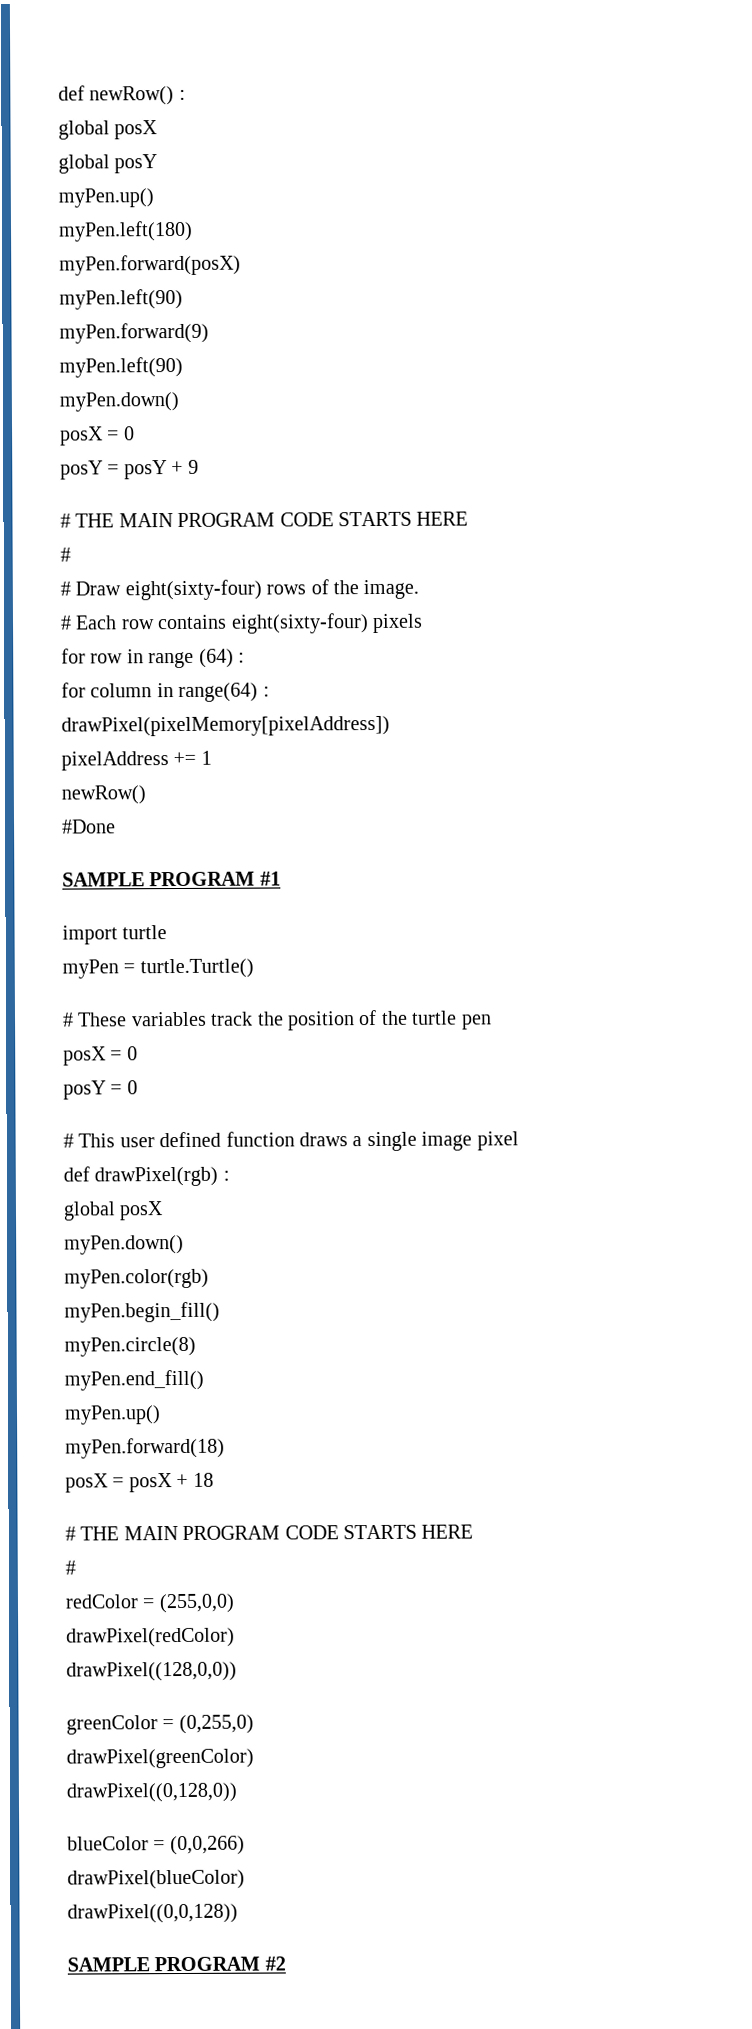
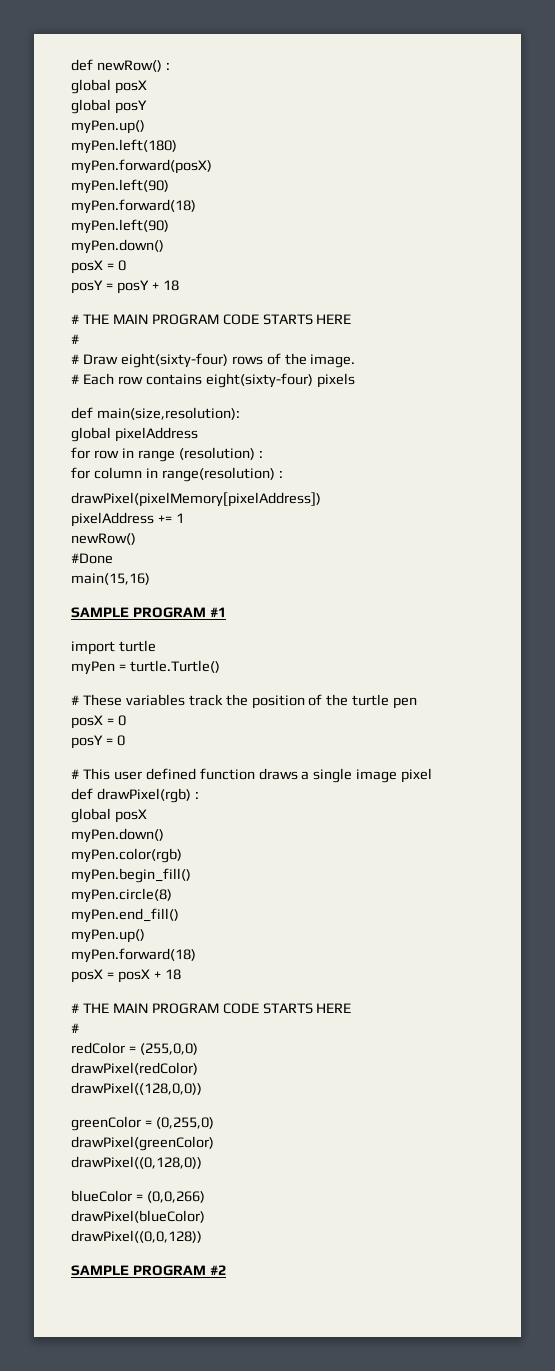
  myPen.forward(posX)
  myPen.left(90)
- myPen.forward(9)
+ myPen.forward(18)
- posY = posY + 9
+ posY = posY + 18
+ def main(size,resolution):
+ global pixelAddress
- for row in range (64) :
+ for row in range (resolution) :
- for column in range(64) :
+ for column in range(resolution) :
+ main(15,16)

